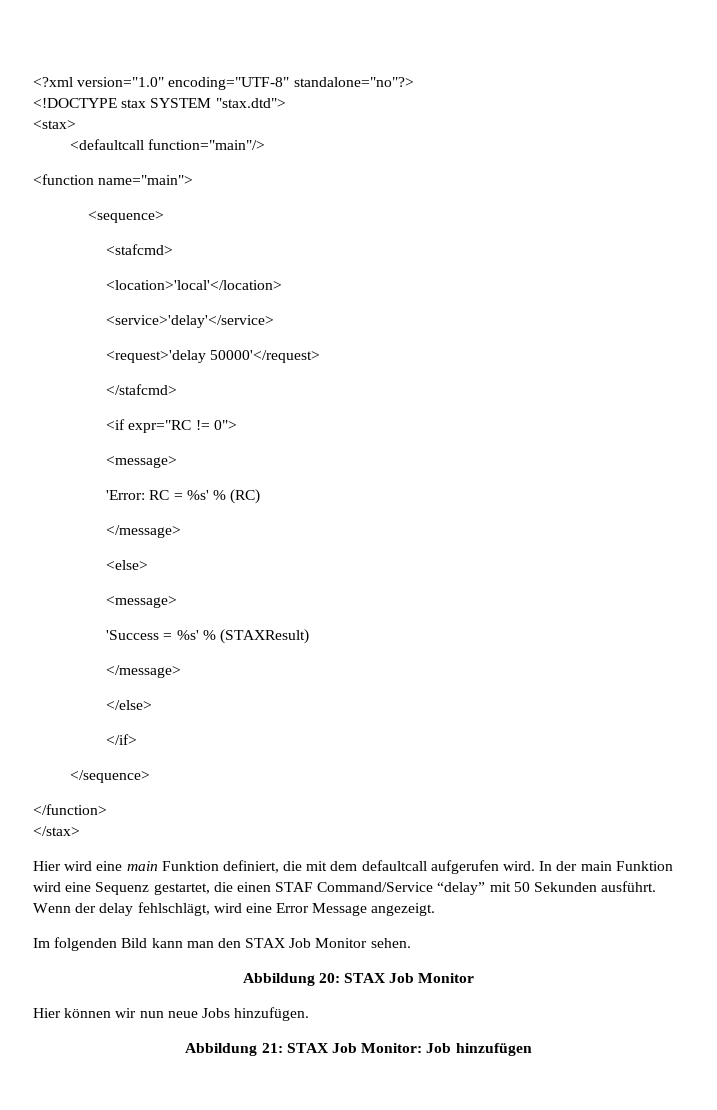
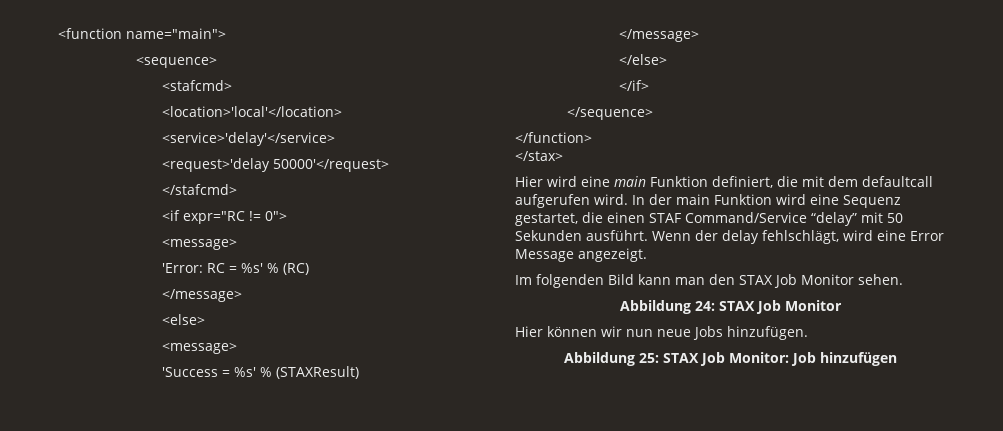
- <?xml version="1.0" encoding="UTF-8" standalone="no"?>
- <!DOCTYPE stax SYSTEM "stax.dtd">
- <stax>
- <defaultcall function="main"/>
- Abbildung 20: STAX Job Monitor
+ Abbildung 24: STAX Job Monitor
- Abbildung 21: STAX Job Monitor: Job hinzufügen
+ Abbildung 25: STAX Job Monitor: Job hinzufügen

